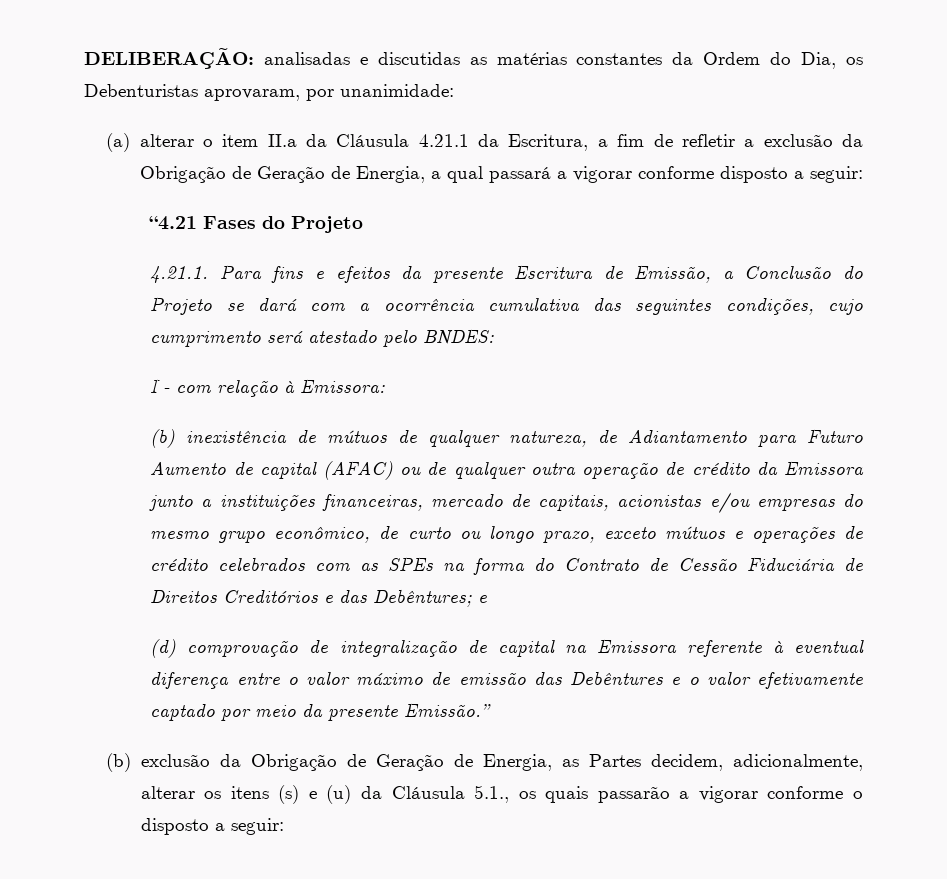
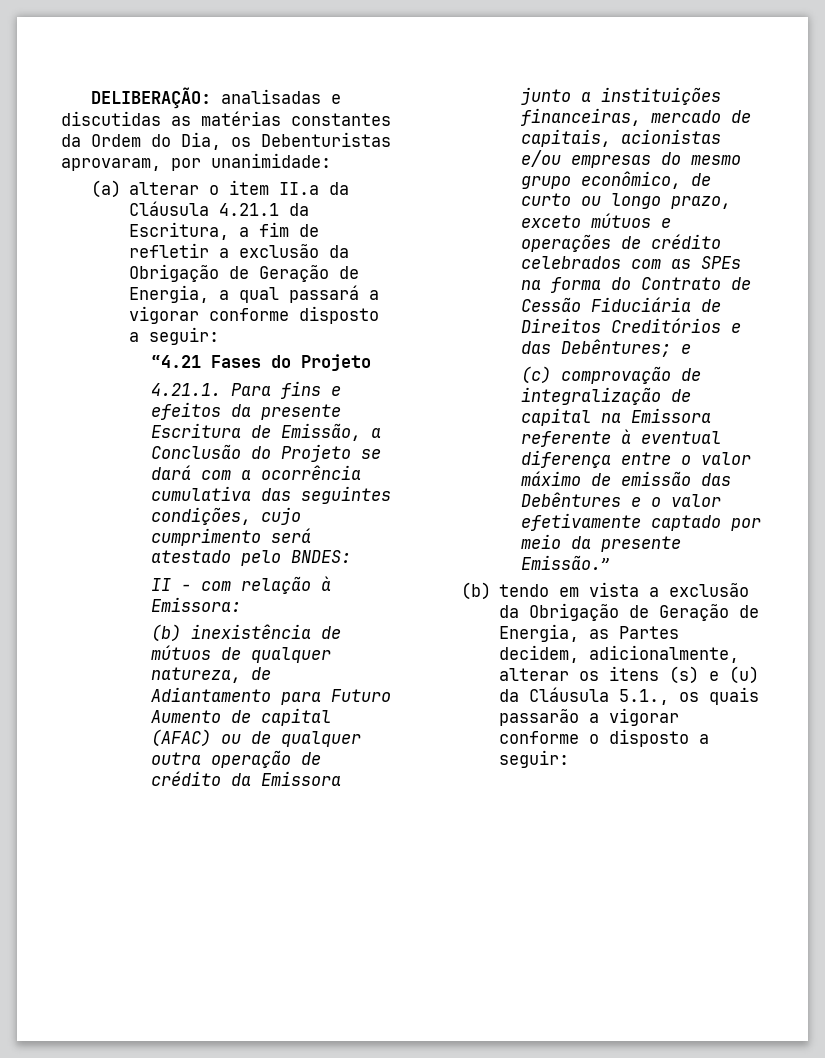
- I - com relação à Emissora:
+ II - com relação à Emissora:
- (d) comprovação de integralização de capital na Emissora referente à eventual diferença entre o valor máximo de emissão das Debêntures e o valor efetivamente captado por meio da presente Emissão.”
+ (c) comprovação de integralização de capital na Emissora referente à eventual diferença entre o valor máximo de emissão das Debêntures e o valor efetivamente captado por meio da presente Emissão.”
- (b) exclusão da Obrigação de Geração de Energia, as Partes decidem, adicionalmente, alterar os itens (s) e (u) da Cláusula 5.1., os quais passarão a vigorar conforme o disposto a seguir:
+ (b) tendo em vista a exclusão da Obrigação de Geração de Energia, as Partes decidem, adicionalmente, alterar os itens (s) e (u) da Cláusula 5.1., os quais passarão a vigorar conforme o disposto a seguir:

